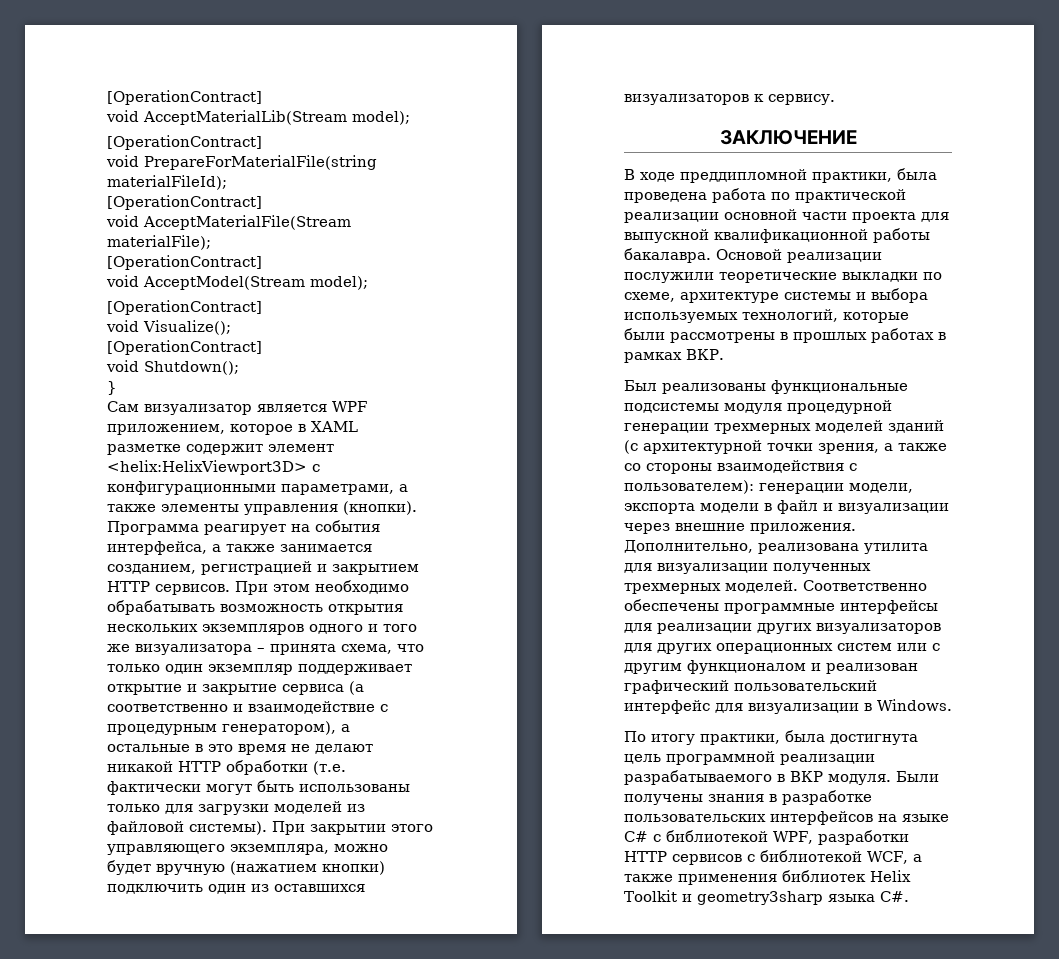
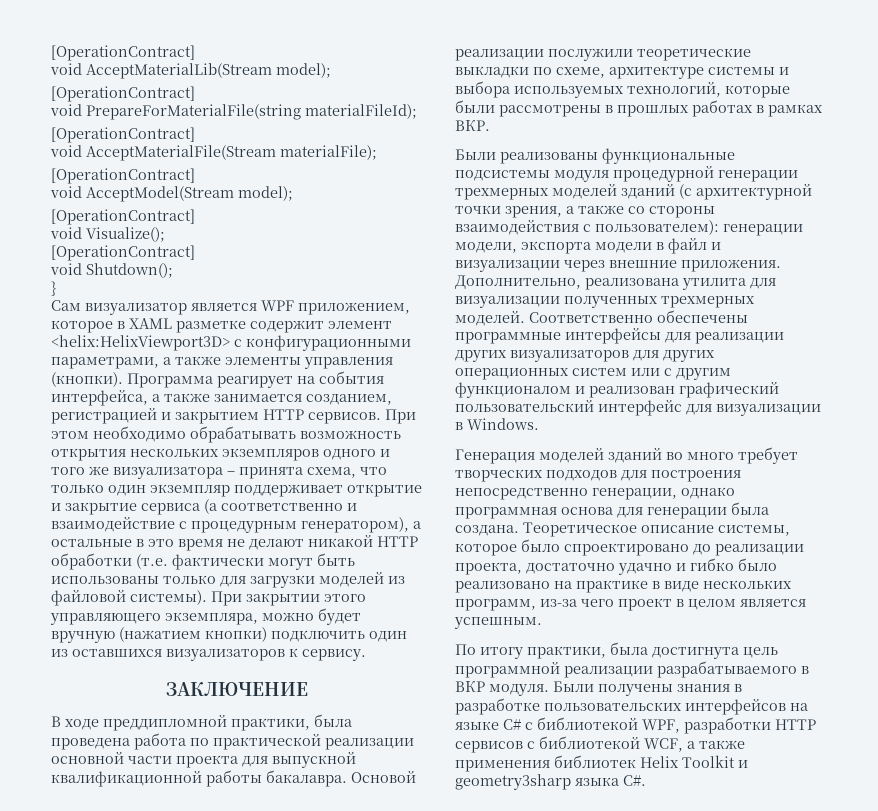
- Был реализованы функциональные подсистемы модуля процедурной генерации трехмерных моделей зданий (с архитектурной точки зрения, а также со стороны взаимодействия с пользователем): генерации модели, экспорта модели в файл и визуализации через внешние приложения.
+ Были реализованы функциональные подсистемы модуля процедурной генерации трехмерных моделей зданий (с архитектурной точки зрения, а также со стороны взаимодействия с пользователем): генерации модели, экспорта модели в файл и визуализации через внешние приложения.
+ Генерация моделей зданий во много требует творческих подходов для построения непосредственно генерации, однако программная основа для генерации была создана. Теоретическое описание системы, которое было спроектировано до реализации проекта, достаточно удачно и гибко было реализовано на практике в виде нескольких программ, из-за чего проект в целом является успешным.

